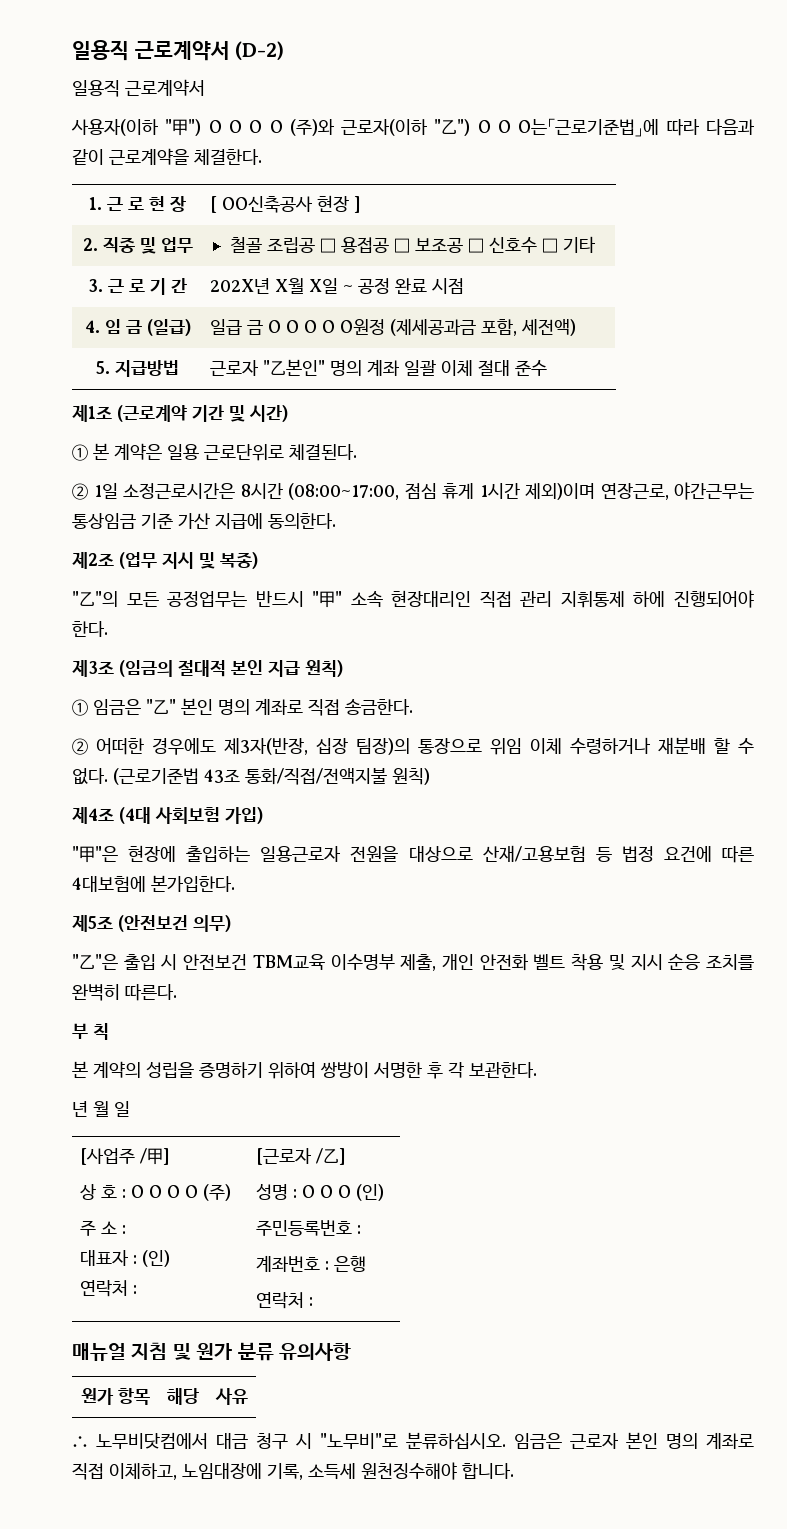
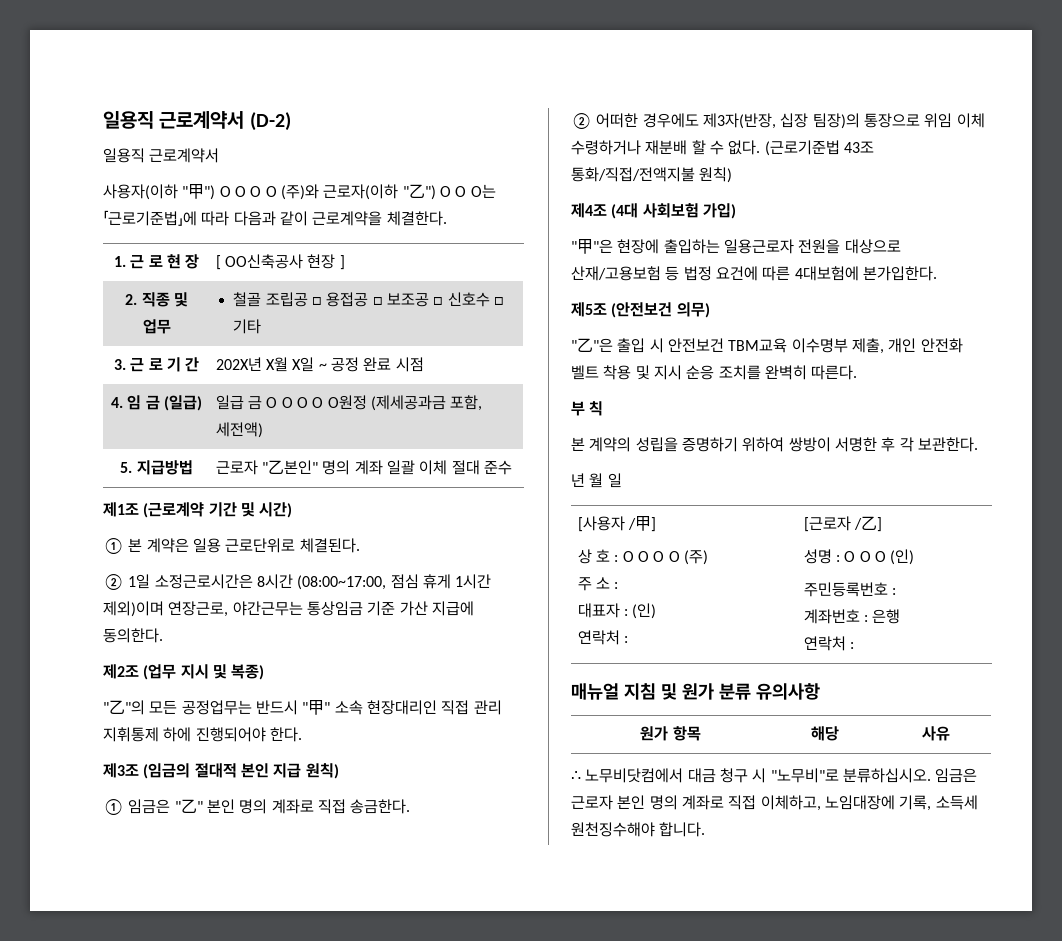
- [사업주 /甲]
+ [사용자 /甲]

